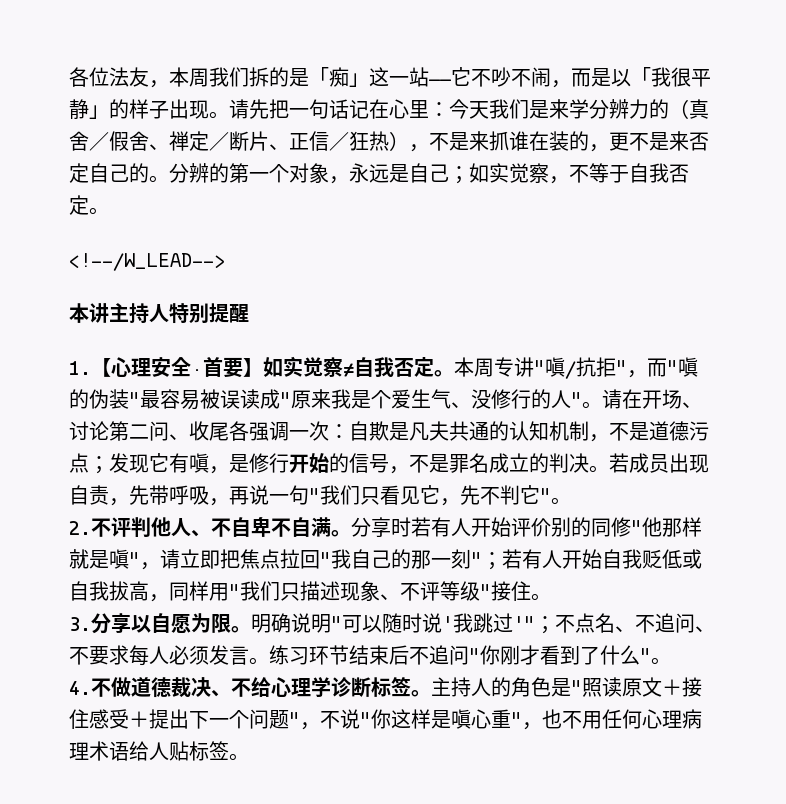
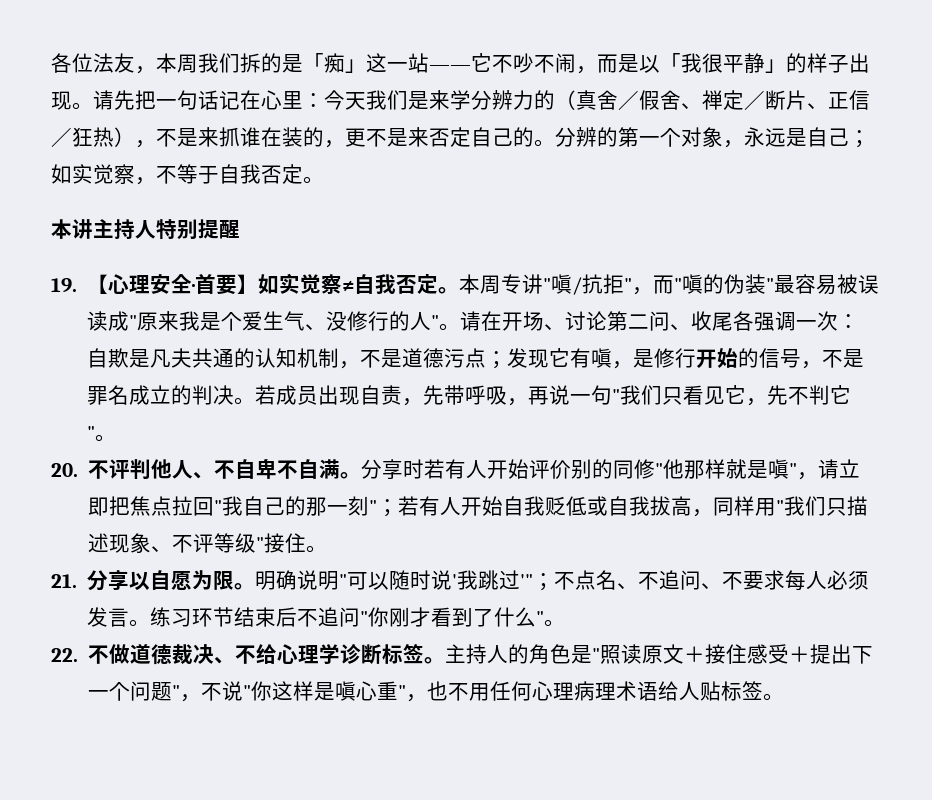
- <!--/W_LEAD-->
- 1.【心理安全·首要】如实觉察≠自我否定。
+ 19.【心理安全·首要】如实觉察≠自我否定。
- 2.不评判他人、不自卑不自满。
+ 20.不评判他人、不自卑不自满。
- 3.分享以自愿为限。
+ 21.分享以自愿为限。
- 4.不做道德裁决、不给心理学诊断标签。
+ 22.不做道德裁决、不给心理学诊断标签。

